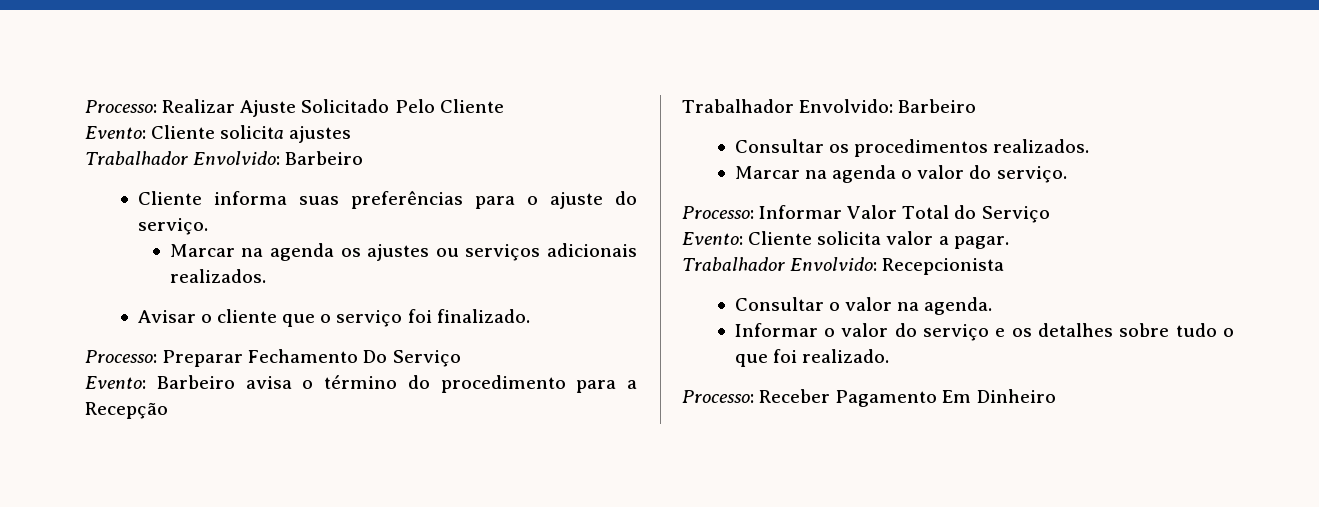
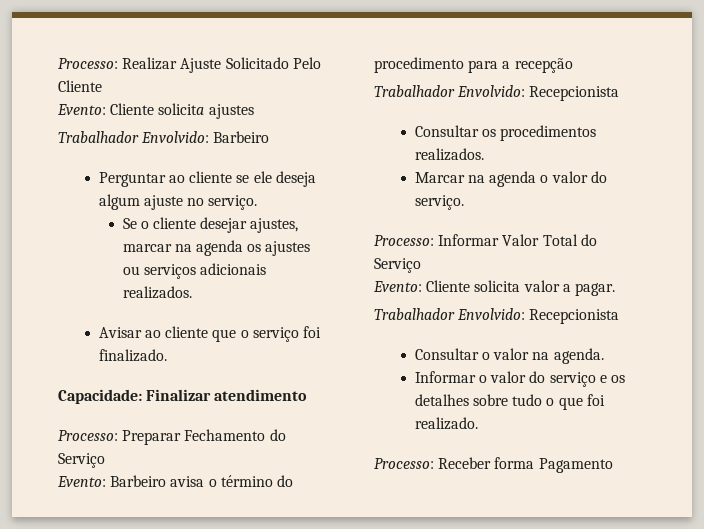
- Cliente informa suas preferências para o ajuste do serviço.
- Marcar na agenda os ajustes ou serviços adicionais realizados.
+ Perguntar ao cliente se ele deseja algum ajuste no serviço.
+ Se o cliente desejar ajustes, marcar na agenda os ajustes ou serviços adicionais realizados.
- Avisar o cliente que o serviço foi finalizado.
+ Avisar ao cliente que o serviço foi finalizado.
+ Capacidade: Finalizar atendimento
- Processo: Preparar Fechamento Do Serviço
+ Processo: Preparar Fechamento do Serviço
- Evento: Barbeiro avisa o término do procedimento para a Recepção
- Trabalhador Envolvido: Barbeiro
+ Evento: Barbeiro avisa o término do procedimento para a recepção
+ Trabalhador Envolvido: Recepcionista
- Processo: Receber Pagamento Em Dinheiro
+ Processo: Receber forma Pagamento

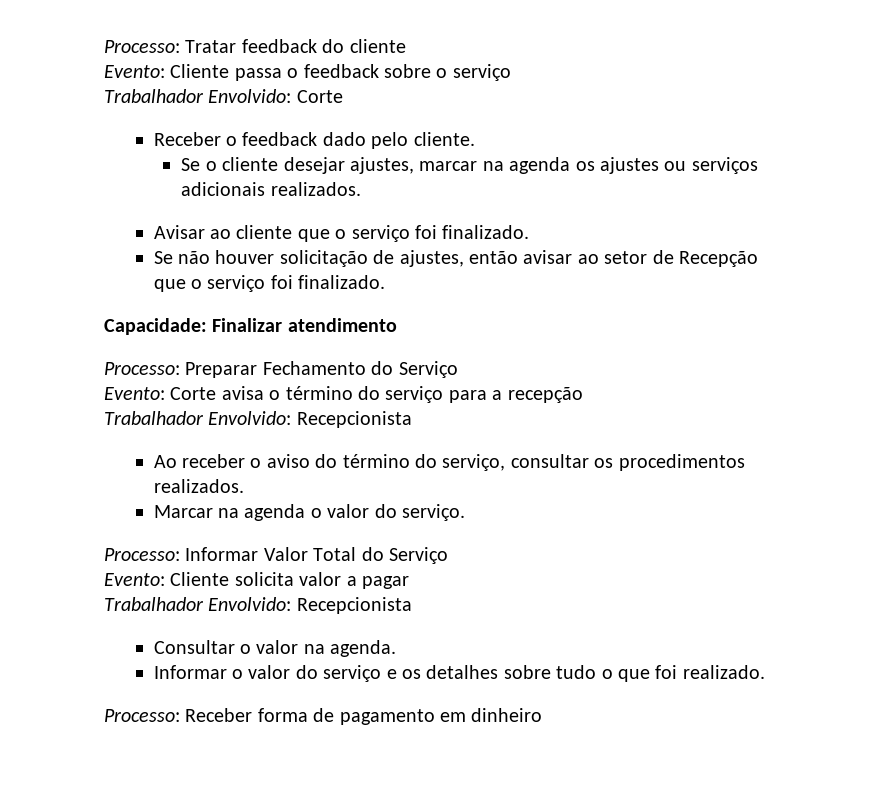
- Processo: Realizar Ajuste Solicitado Pelo Cliente
- Evento: Cliente solicita ajustes
- Trabalhador Envolvido: Barbeiro
- Perguntar ao cliente se ele deseja algum ajuste no serviço.
+ Processo: Tratar feedback do cliente
+ Evento: Cliente passa o feedback sobre o serviço
+ Trabalhador Envolvido: Corte
+ Receber o feedback dado pelo cliente.
+ Se não houver solicitação de ajustes, então avisar ao setor de Recepção que o serviço foi finalizado.
- Evento: Barbeiro avisa o término do procedimento para a recepção
+ Evento: Corte avisa o término do serviço para a recepção
- Consultar os procedimentos realizados.
+ Ao receber o aviso do término do serviço, consultar os procedimentos realizados.
- Evento: Cliente solicita valor a pagar.
+ Evento: Cliente solicita valor a pagar
- Processo: Receber forma Pagamento
+ Processo: Receber forma de pagamento em dinheiro

